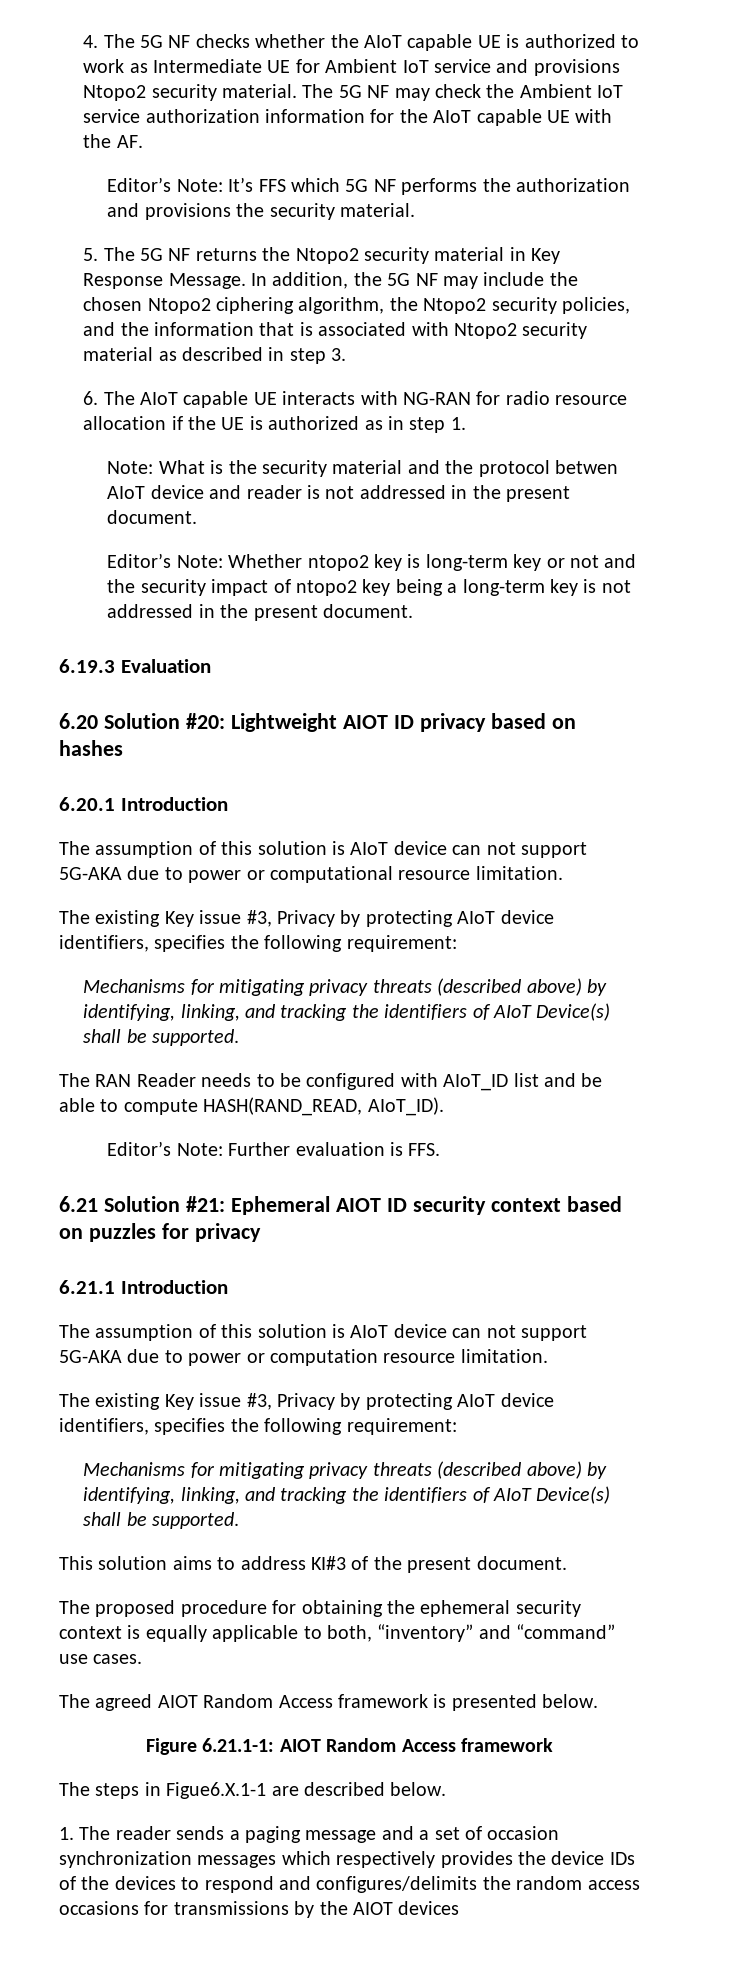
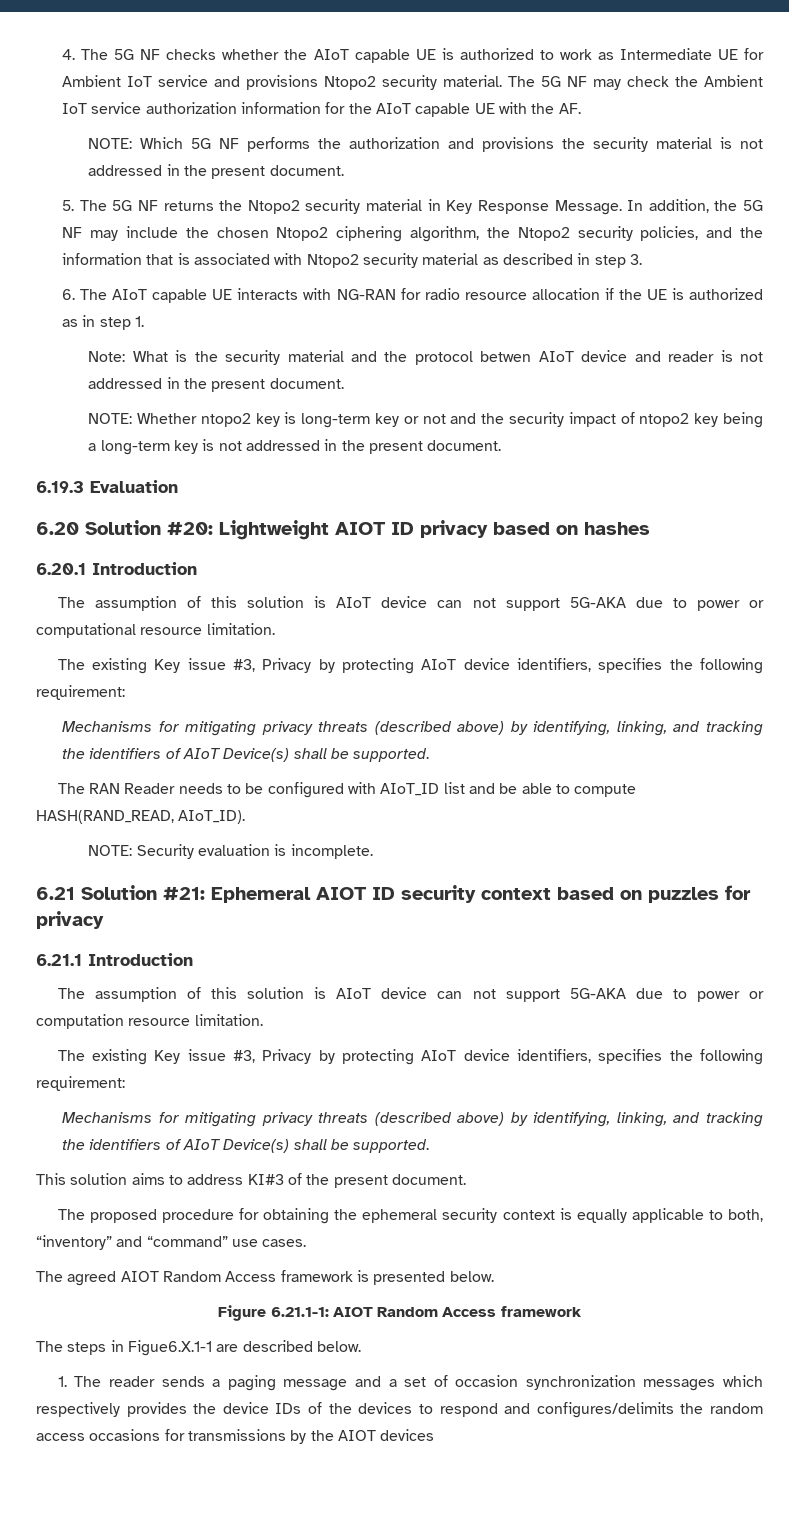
- Editor’s Note: It’s FFS which 5G NF performs the authorization and provisions the security material.
+ NOTE: Which 5G NF performs the authorization and provisions the security material is not addressed in the present document.
- Editor’s Note: Whether ntopo2 key is long-term key or not and the security impact of ntopo2 key being a long-term key is not addressed in the present document.
+ NOTE: Whether ntopo2 key is long-term key or not and the security impact of ntopo2 key being a long-term key is not addressed in the present document.
- Editor’s Note: Further evaluation is FFS.
+ NOTE: Security evaluation is incomplete.

